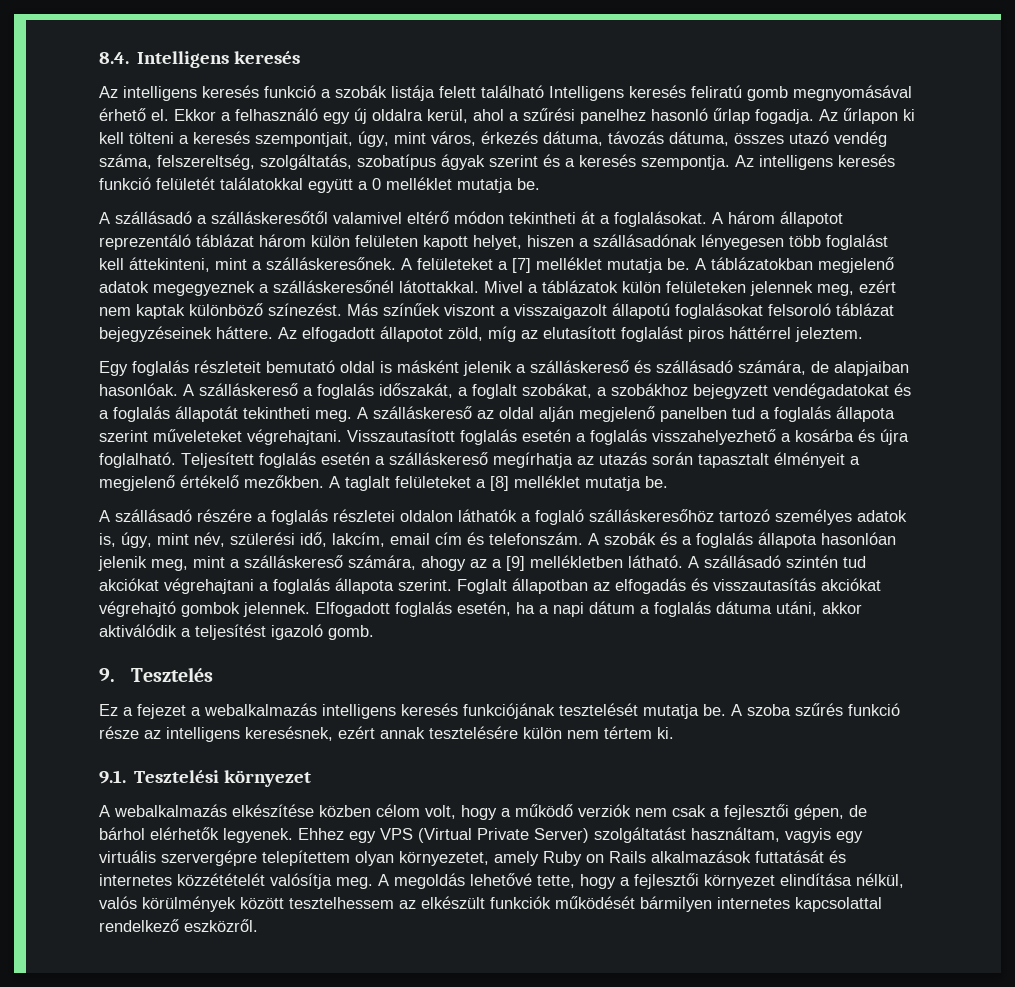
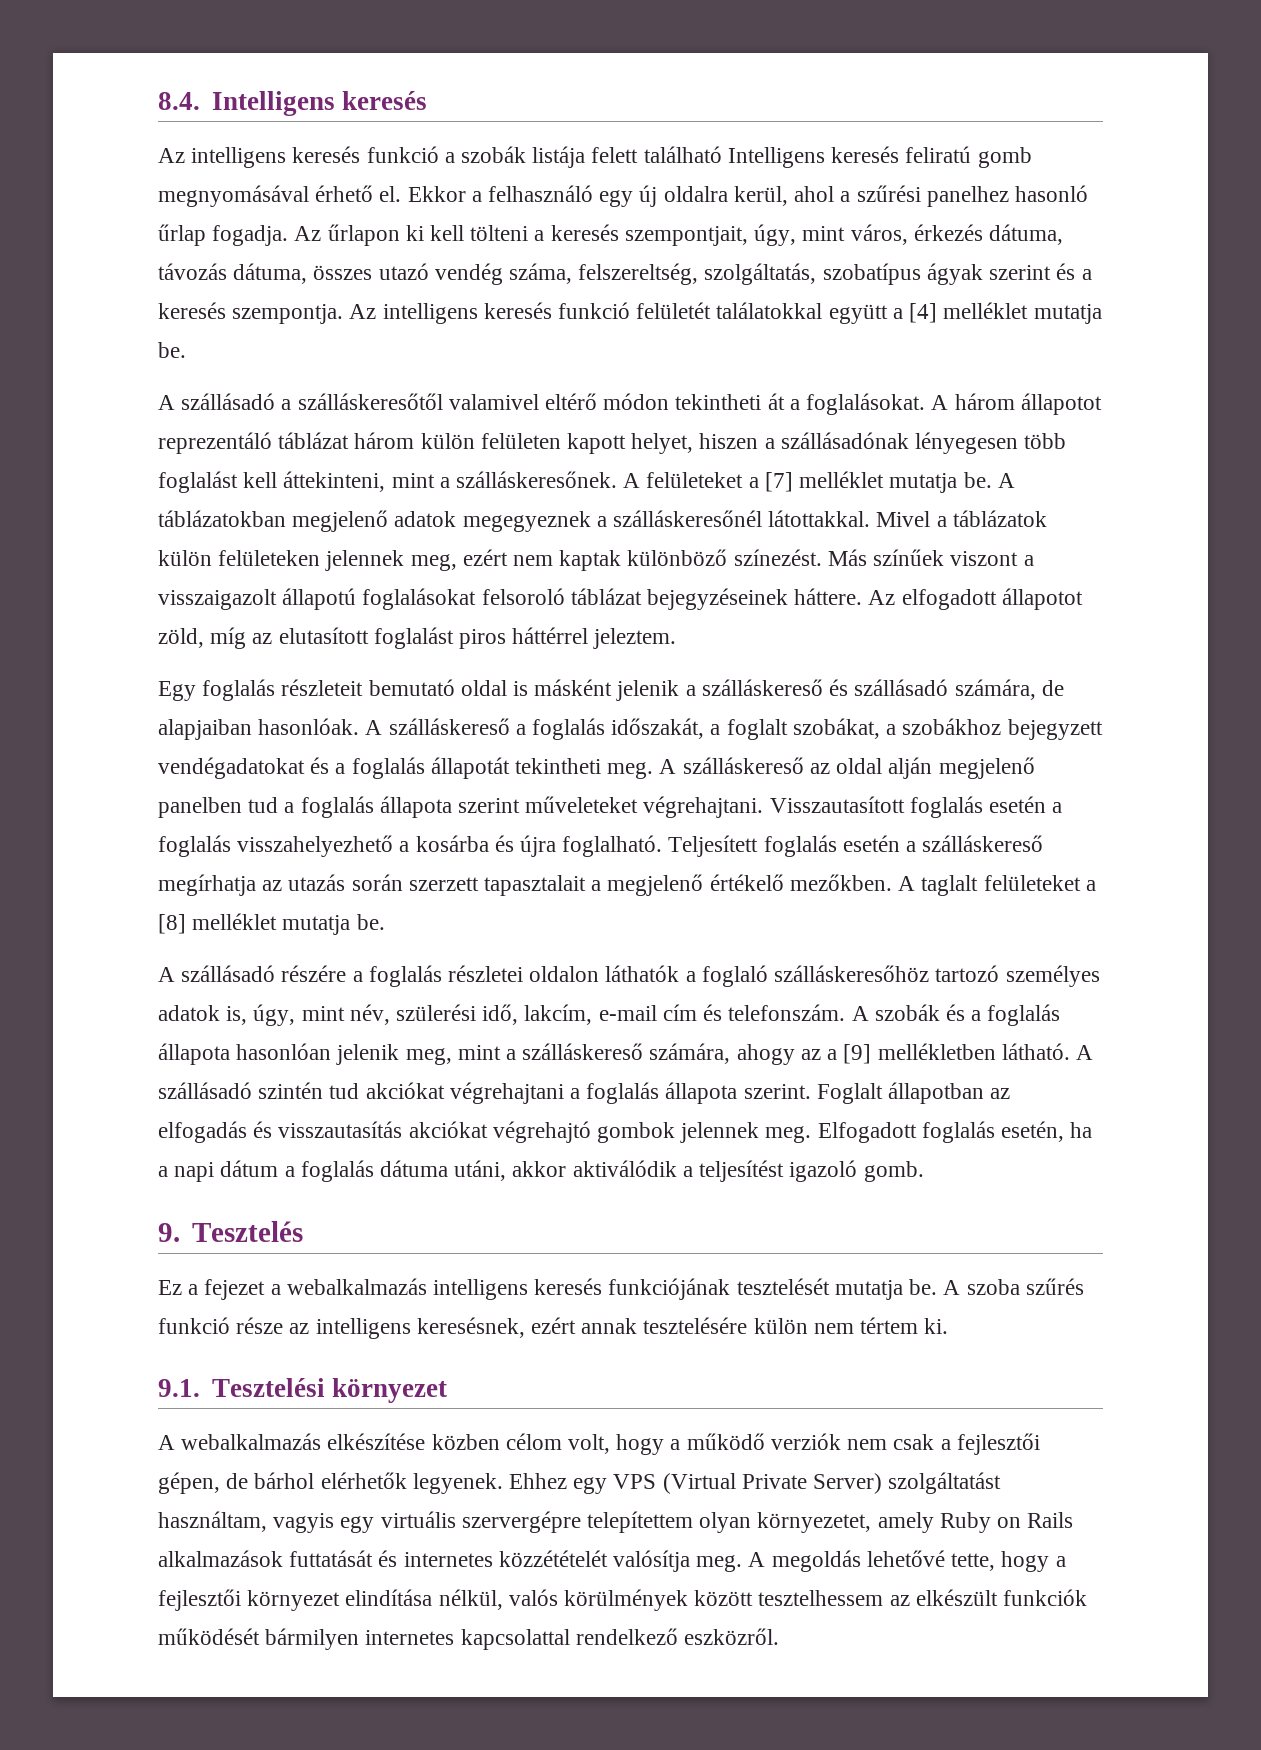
- Az intelligens keresés funkció felületét találatokkal együtt a 0 melléklet mutatja be.
+ Az intelligens keresés funkció felületét találatokkal együtt a [4] melléklet mutatja be.
- Teljesített foglalás esetén a szálláskereső megírhatja az utazás során tapasztalt élményeit a megjelenő értékelő mezőkben.
+ Teljesített foglalás esetén a szálláskereső megírhatja az utazás során szerzett tapasztalait a megjelenő értékelő mezőkben.
- A szállásadó részére a foglalás részletei oldalon láthatók a foglaló szálláskeresőhöz tartozó személyes adatok is, úgy, mint név, szülerési idő, lakcím, email cím és telefonszám.
+ A szállásadó részére a foglalás részletei oldalon láthatók a foglaló szálláskeresőhöz tartozó személyes adatok is, úgy, mint név, szülerési idő, lakcím, e-mail cím és telefonszám.
- Foglalt állapotban az elfogadás és visszautasítás akciókat végrehajtó gombok jelennek.
+ Foglalt állapotban az elfogadás és visszautasítás akciókat végrehajtó gombok jelennek meg.

